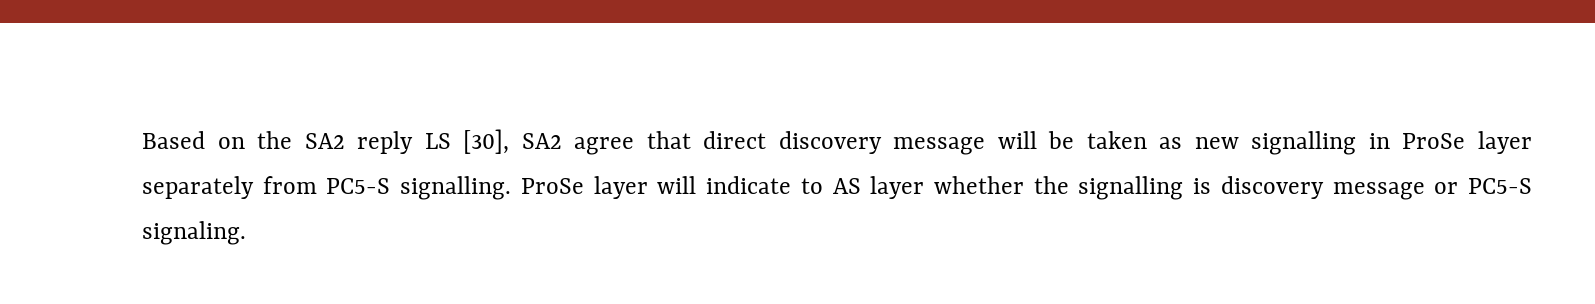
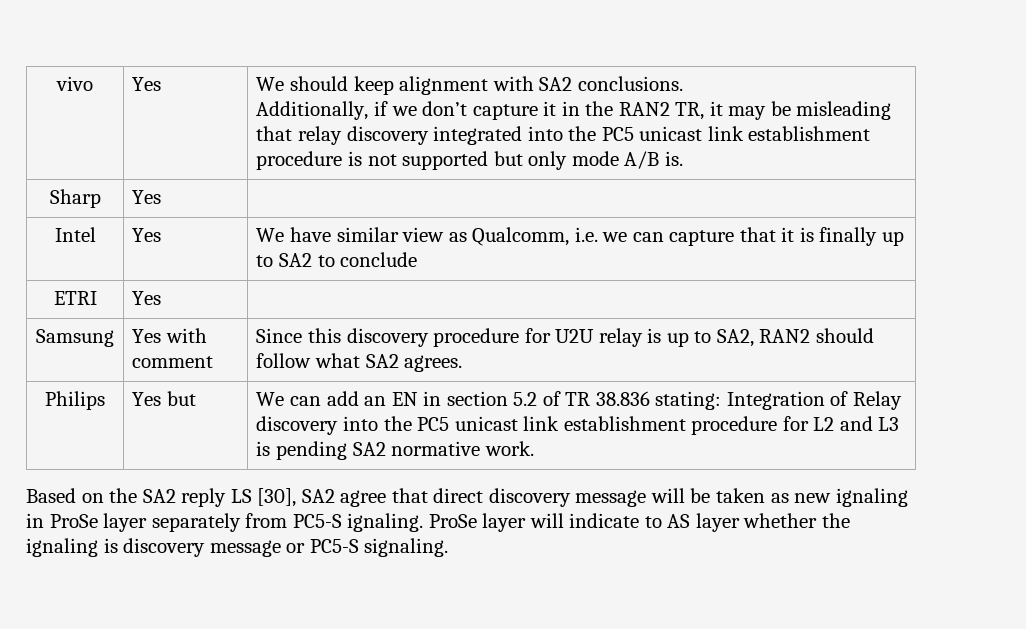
+ vivo | Yes | We should keep alignment with SA2 conclusions.
+ Additionally, if we don’t capture it in the RAN2 TR, it may be misleading that relay discovery integrated into the PC5 unicast link establishment procedure is not supported but only mode A/B is.
+ Sharp | Yes |
+ Intel | Yes | We have similar view as Qualcomm, i.e. we can capture that it is finally up to SA2 to conclude
+ ETRI | Yes |
+ Samsung | Yes with comment | Since this discovery procedure for U2U relay is up to SA2, RAN2 should follow what SA2 agrees.
+ Philips | Yes but | We can add an EN in section 5.2 of TR 38.836 stating: Integration of Relay discovery into the PC5 unicast link establishment procedure for L2 and L3 is pending SA2 normative work.
- Based on the SA2 reply LS [30], SA2 agree that direct discovery message will be taken as new signalling in ProSe layer separately from PC5-S signalling.
+ Based on the SA2 reply LS [30], SA2 agree that direct discovery message will be taken as new ignaling in ProSe layer separately from PC5-S ignaling.
- ProSe layer will indicate to AS layer whether the signalling is discovery message or PC5-S signaling.
+ ProSe layer will indicate to AS layer whether the ignaling is discovery message or PC5-S signaling.

